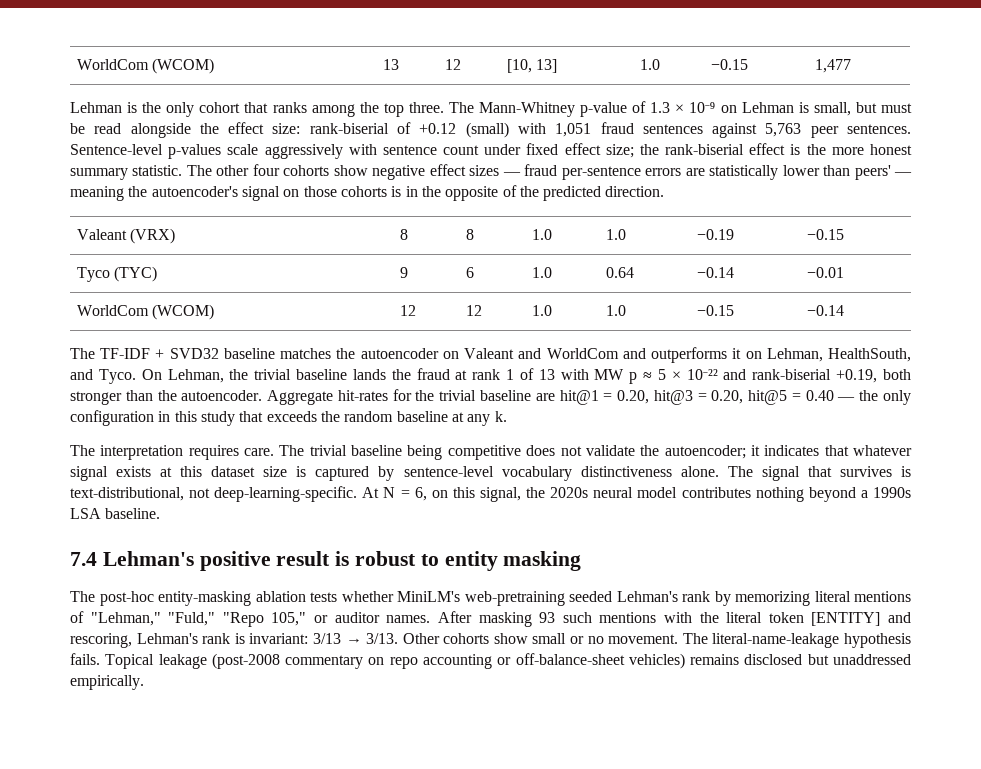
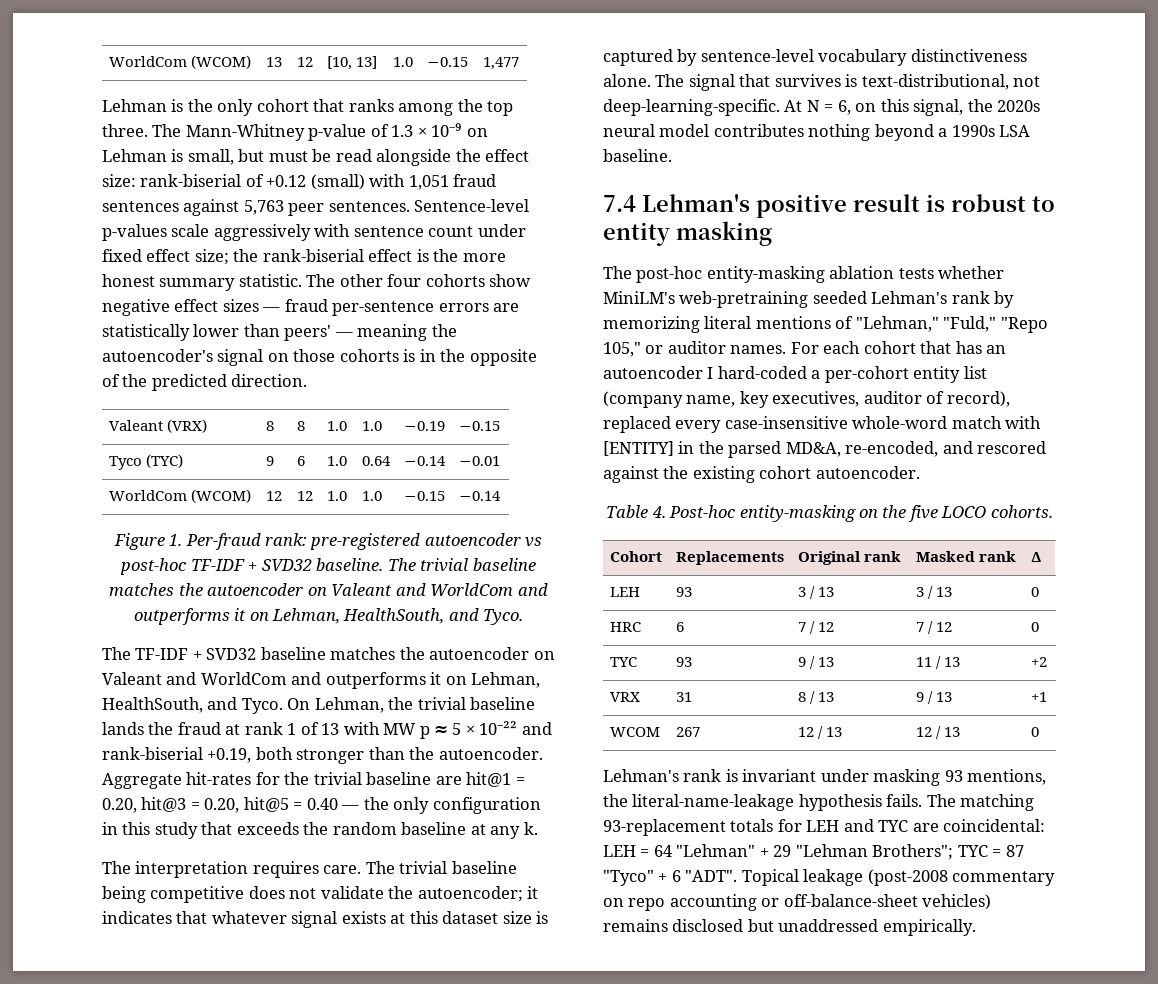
+ Figure 1. Per-fraud rank: pre-registered autoencoder vs post-hoc TF-IDF + SVD32 baseline. The trivial baseline matches the autoencoder on Valeant and WorldCom and outperforms it on Lehman, HealthSouth, and Tyco.
- After masking 93 such mentions with the literal token [ENTITY] and rescoring, Lehman's rank is invariant: 3/13 → 3/13. Other cohorts show small or no movement. The literal-name-leakage hypothesis fails.
+ For each cohort that has an autoencoder I hard-coded a per-cohort entity list (company name, key executives, auditor of record), replaced every case-insensitive whole-word match with [ENTITY] in the parsed MD&A, re-encoded, and rescored against the existing cohort autoencoder.
+ Table 4. Post-hoc entity-masking on the five LOCO cohorts.
+ Cohort | Replacements | Original rank | Masked rank | Δ
+ LEH | 93 | 3 / 13 | 3 / 13 | 0
+ HRC | 6 | 7 / 12 | 7 / 12 | 0
+ TYC | 93 | 9 / 13 | 11 / 13 | +2
+ VRX | 31 | 8 / 13 | 9 / 13 | +1
+ WCOM | 267 | 12 / 13 | 12 / 13 | 0
+ Lehman's rank is invariant under masking 93 mentions, the literal-name-leakage hypothesis fails. The matching 93-replacement totals for LEH and TYC are coincidental: LEH = 64 "Lehman" + 29 "Lehman Brothers"; TYC = 87 "Tyco" + 6 "ADT".

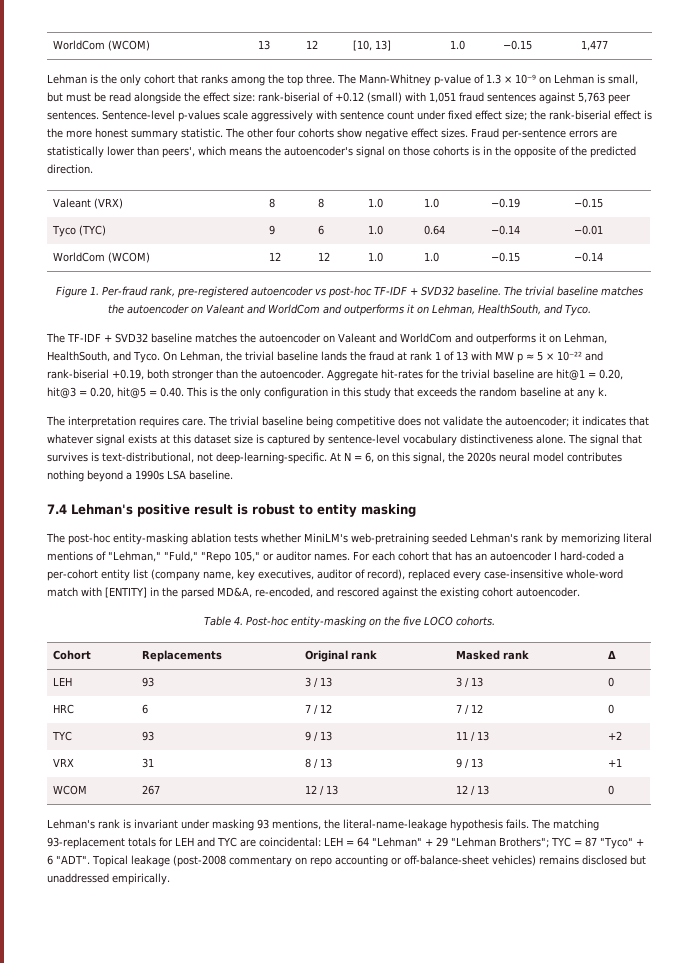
- The other four cohorts show negative effect sizes — fraud per-sentence errors are statistically lower than peers' — meaning the autoencoder's signal on those cohorts is in the opposite of the predicted direction.
+ The other four cohorts show negative effect sizes. Fraud per-sentence errors are statistically lower than peers', which means the autoencoder's signal on those cohorts is in the opposite of the predicted direction.
- Figure 1. Per-fraud rank: pre-registered autoencoder vs post-hoc TF-IDF + SVD32 baseline.
+ Figure 1. Per-fraud rank, pre-registered autoencoder vs post-hoc TF-IDF + SVD32 baseline.
- Aggregate hit-rates for the trivial baseline are hit@1 = 0.20, hit@3 = 0.20, hit@5 = 0.40 — the only configuration in this study that exceeds the random baseline at any k.
+ Aggregate hit-rates for the trivial baseline are hit@1 = 0.20, hit@3 = 0.20, hit@5 = 0.40. This is the only configuration in this study that exceeds the random baseline at any k.

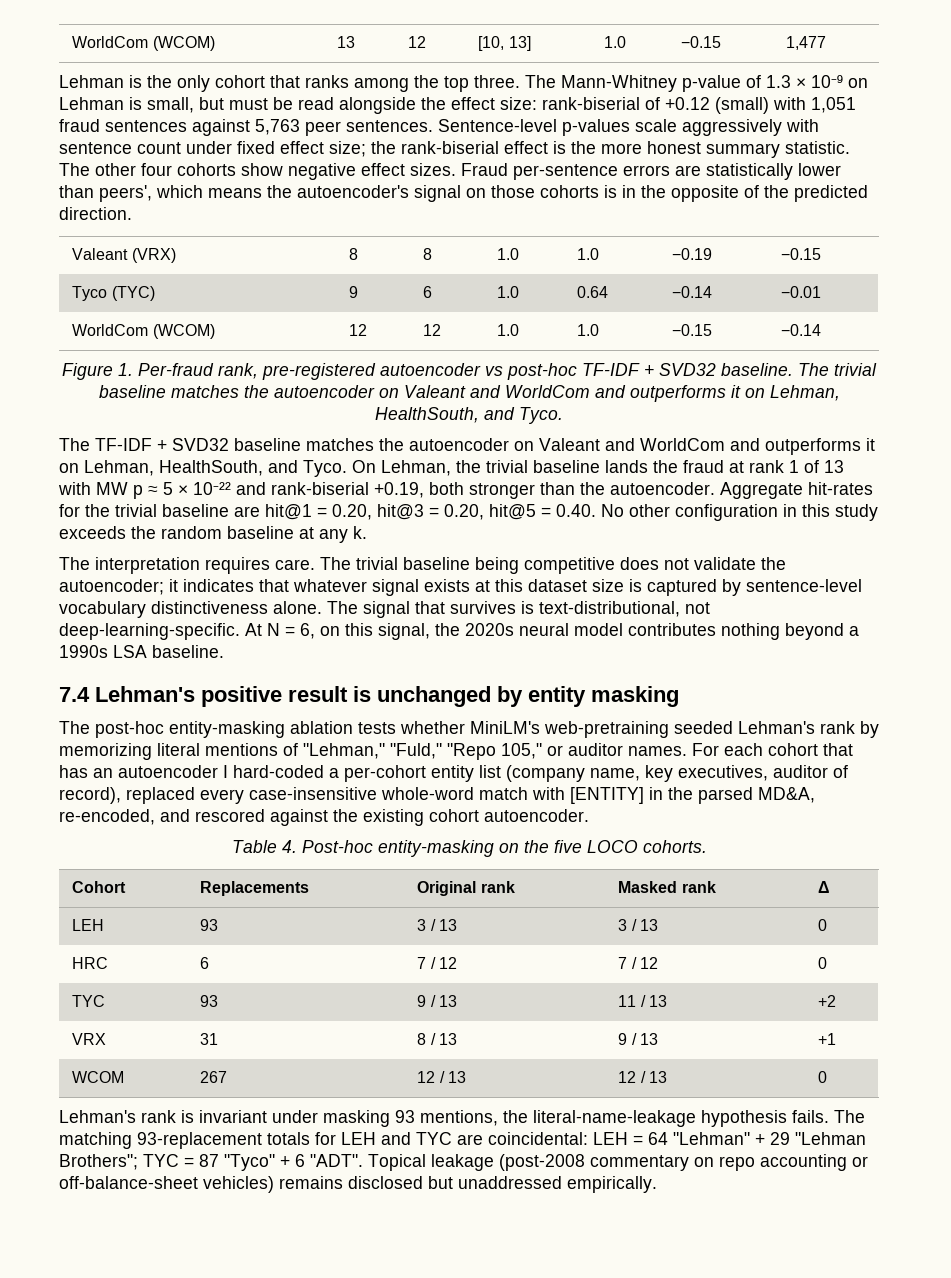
- Aggregate hit-rates for the trivial baseline are hit@1 = 0.20, hit@3 = 0.20, hit@5 = 0.40. This is the only configuration in this study that exceeds the random baseline at any k.
+ Aggregate hit-rates for the trivial baseline are hit@1 = 0.20, hit@3 = 0.20, hit@5 = 0.40. No other configuration in this study exceeds the random baseline at any k.
- 7.4 Lehman's positive result is robust to entity masking
+ 7.4 Lehman's positive result is unchanged by entity masking

